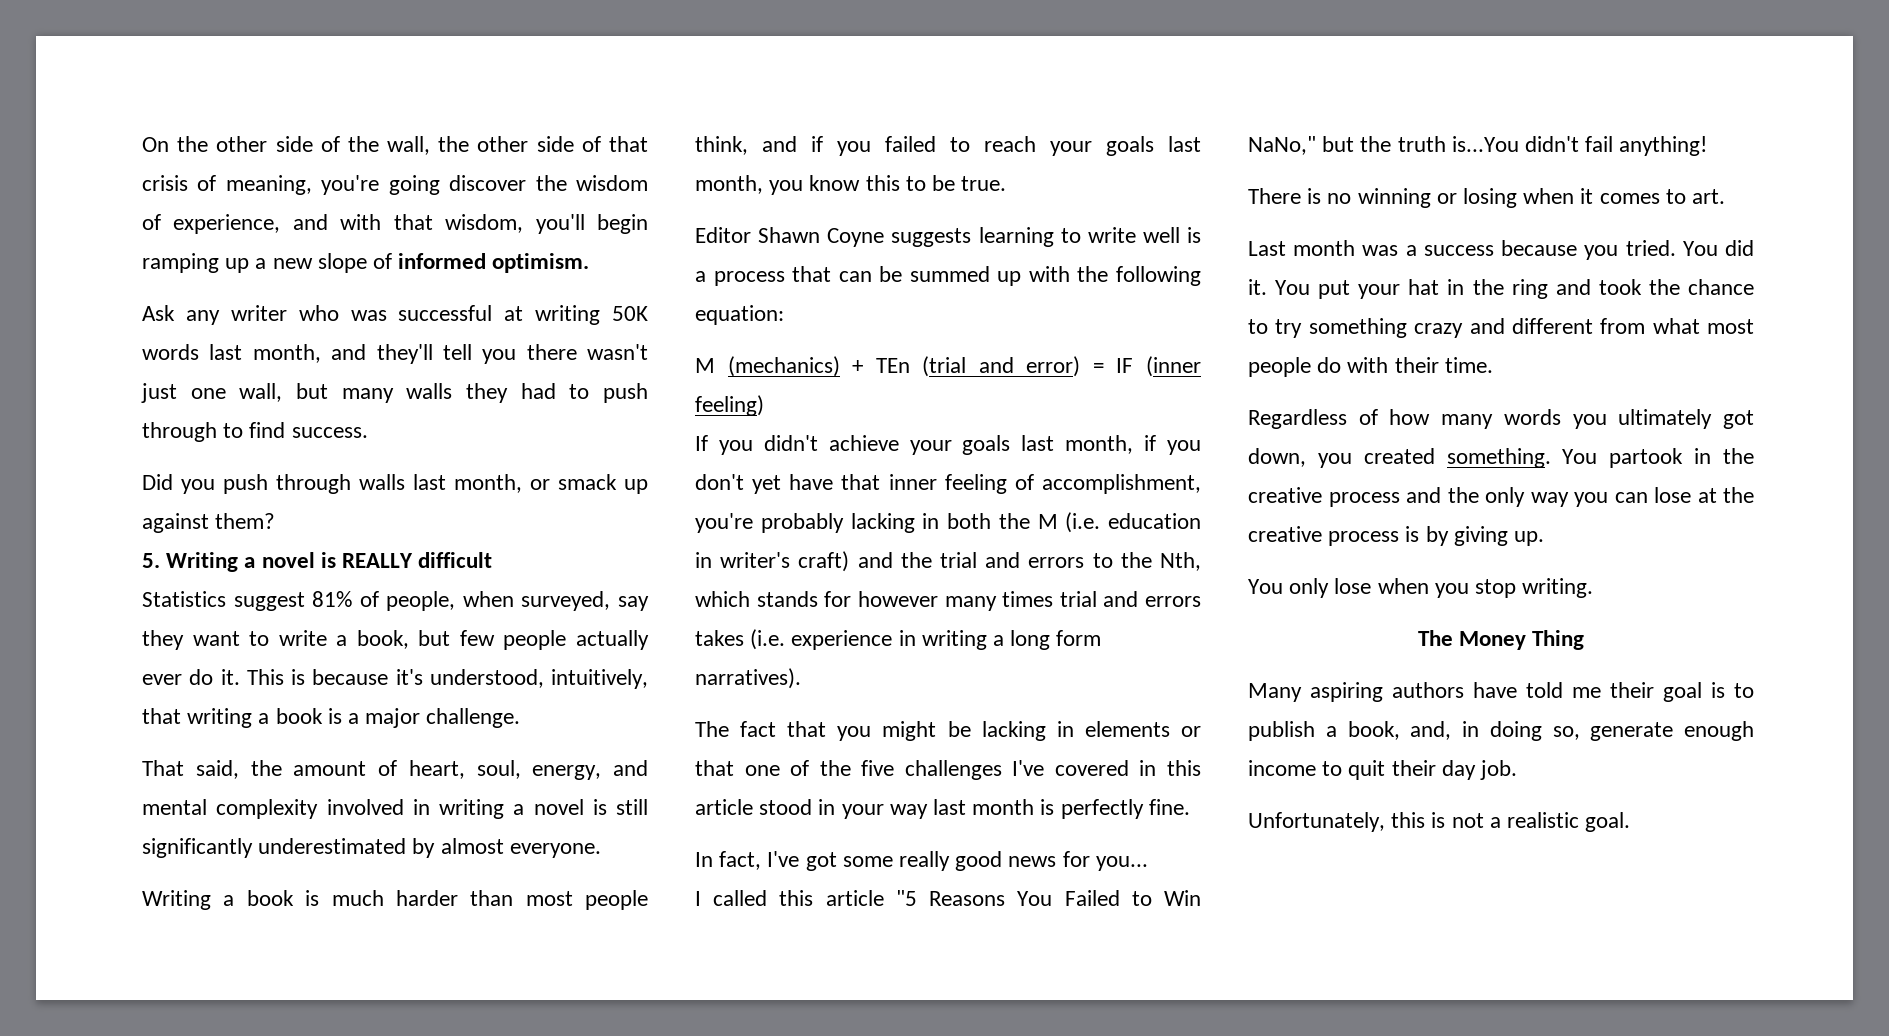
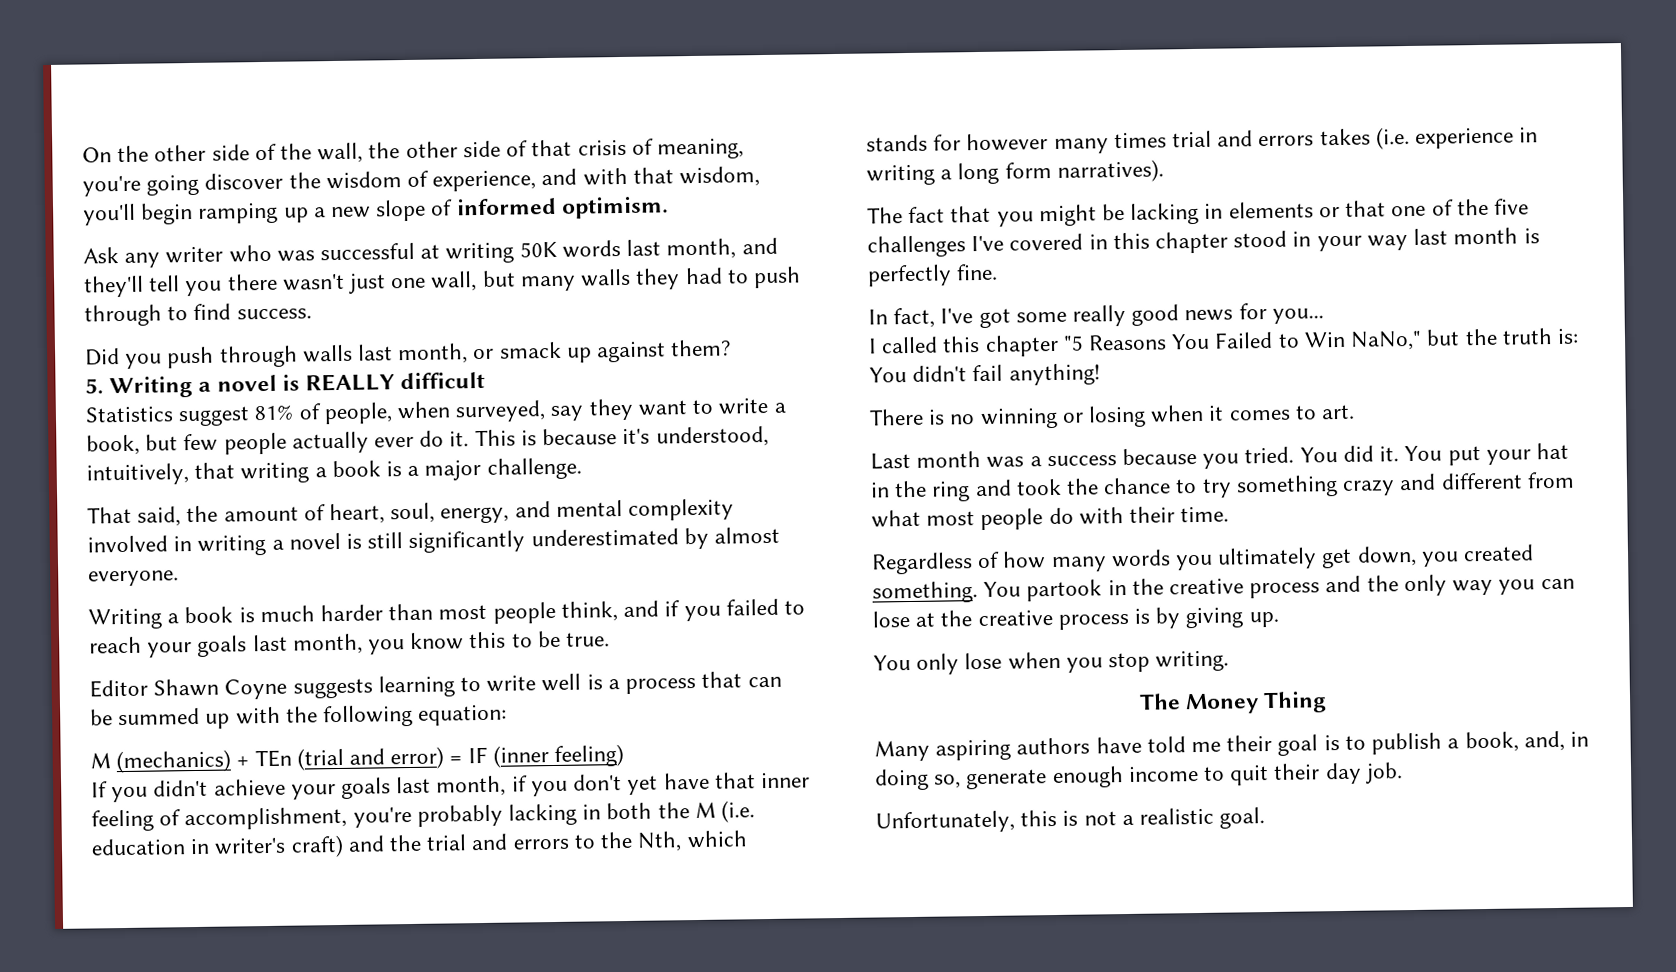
- The fact that you might be lacking in elements or that one of the five challenges I've covered in this article stood in your way last month is perfectly fine.
+ The fact that you might be lacking in elements or that one of the five challenges I've covered in this chapter stood in your way last month is perfectly fine.
- I called this article "5 Reasons You Failed to Win NaNo," but the truth is...You didn't fail anything!
+ I called this chapter "5 Reasons You Failed to Win NaNo," but the truth is: You didn't fail anything!
- Regardless of how many words you ultimately got down, you created something.
+ Regardless of how many words you ultimately get down, you created something.

